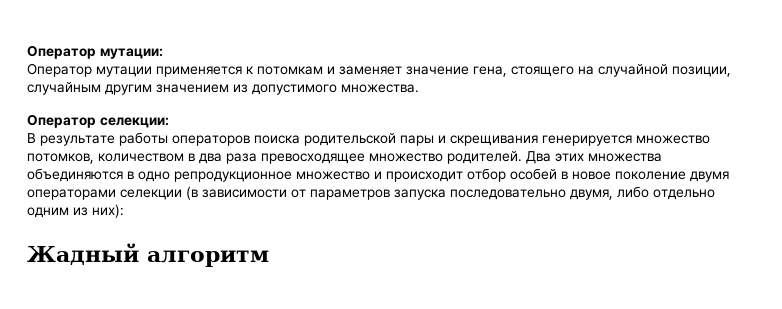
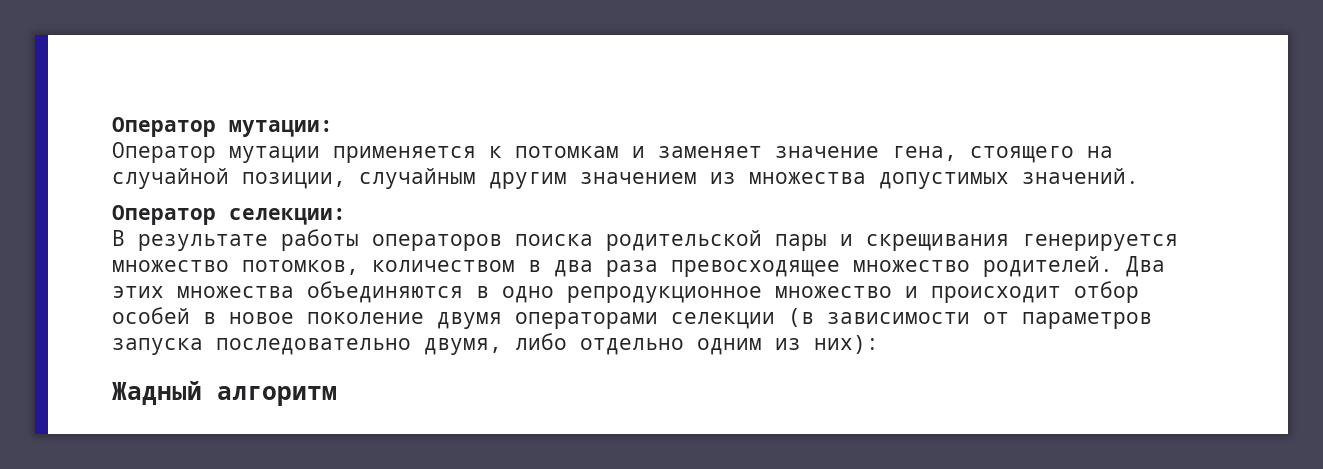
- Оператор мутации применяется к потомкам и заменяет значение гена, стоящего на случайной позиции, случайным другим значением из допустимого множества.
+ Оператор мутации применяется к потомкам и заменяет значение гена, стоящего на случайной позиции, случайным другим значением из множества допустимых значений.

